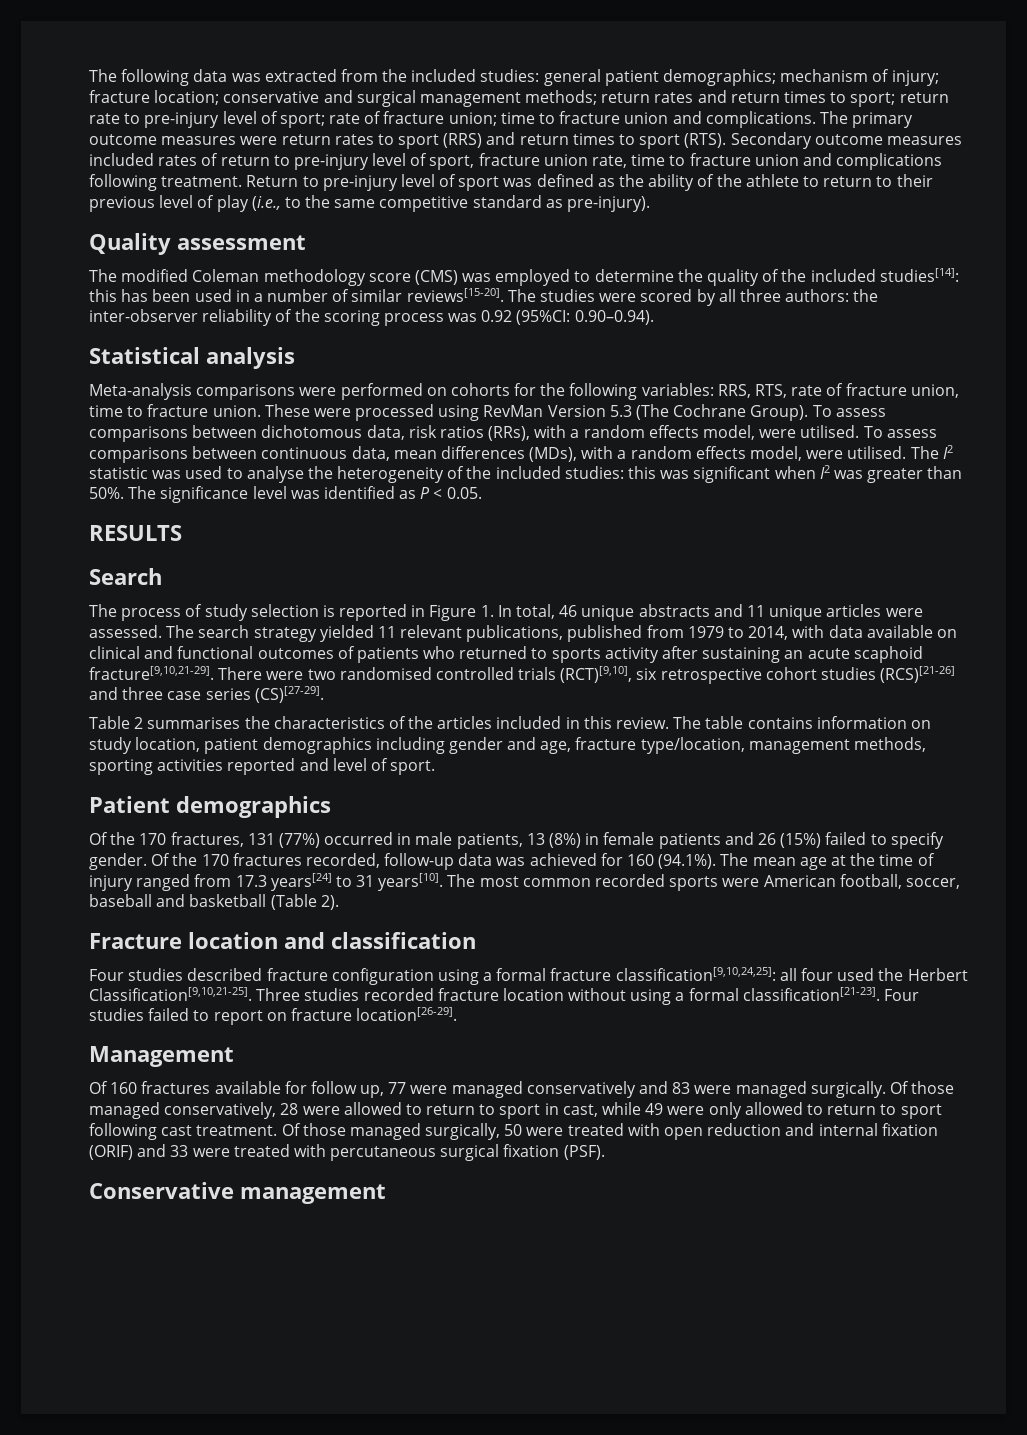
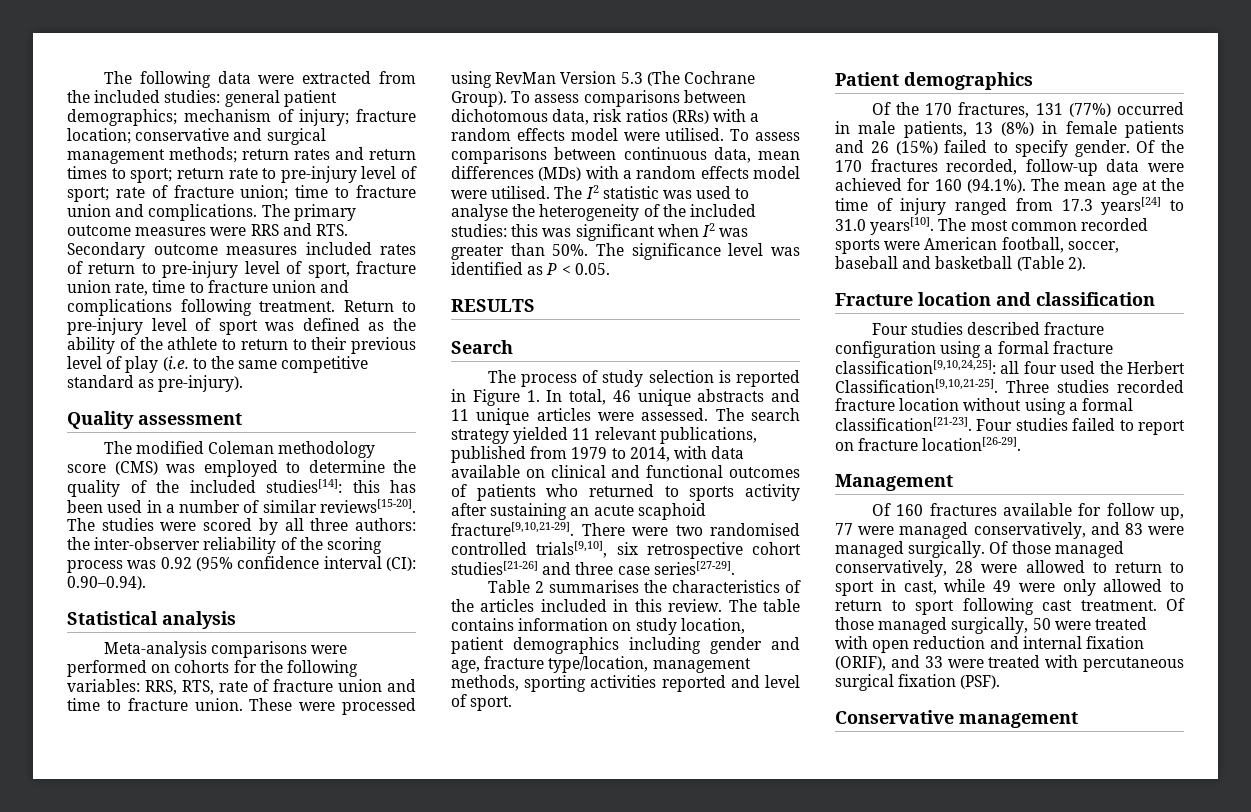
- The following data was extracted from the included studies: general patient demographics; mechanism of injury; fracture location; conservative and surgical management methods; return rates and return times to sport; return rate to pre-injury level of sport; rate of fracture union; time to fracture union and complications.
+ The following data were extracted from the included studies: general patient demographics; mechanism of injury; fracture location; conservative and surgical management methods; return rates and return times to sport; return rate to pre-injury level of sport; rate of fracture union; time to fracture union and complications.
- The primary outcome measures were return rates to sport (RRS) and return times to sport (RTS). Secondary outcome measures included rates of return to pre-injury level of sport, fracture union rate, time to fracture union and complications following treatment.
+ The primary outcome measures were RRS and RTS. Secondary outcome measures included rates of return to pre-injury level of sport, fracture union rate, time to fracture union and complications following treatment.
- Return to pre-injury level of sport was defined as the ability of the athlete to return to their previous level of play (i.e., to the same competitive standard as pre-injury).
+ Return to pre-injury level of sport was defined as the ability of the athlete to return to their previous level of play (i.e. to the same competitive standard as pre-injury).
- The studies were scored by all three authors: the inter-observer reliability of the scoring process was 0.92 (95%CI: 0.90–0.94).
+ The studies were scored by all three authors: the inter-observer reliability of the scoring process was 0.92 (95% confidence interval (CI): 0.90–0.94).
- Meta-analysis comparisons were performed on cohorts for the following variables: RRS, RTS, rate of fracture union, time to fracture union.
+ Meta-analysis comparisons were performed on cohorts for the following variables: RRS, RTS, rate of fracture union and time to fracture union.
- To assess comparisons between dichotomous data, risk ratios (RRs), with a random effects model, were utilised.
+ To assess comparisons between dichotomous data, risk ratios (RRs) with a random effects model were utilised.
- To assess comparisons between continuous data, mean differences (MDs), with a random effects model, were utilised.
+ To assess comparisons between continuous data, mean differences (MDs) with a random effects model were utilised.
- There were two randomised controlled trials (RCT)[9,10], six retrospective cohort studies (RCS)[21-26] and three case series (CS)[27-29].
+ There were two randomised controlled trials[9,10], six retrospective cohort studies[21-26] and three case series[27-29].
- Of the 170 fractures recorded, follow-up data was achieved for 160 (94.1%). The mean age at the time of injury ranged from 17.3 years[24] to 31 years[10].
+ Of the 170 fractures recorded, follow-up data were achieved for 160 (94.1%). The mean age at the time of injury ranged from 17.3 years[24] to 31.0 years[10].
- Of 160 fractures available for follow up, 77 were managed conservatively and 83 were managed surgically.
+ Of 160 fractures available for follow up, 77 were managed conservatively, and 83 were managed surgically.
- Of those managed surgically, 50 were treated with open reduction and internal fixation (ORIF) and 33 were treated with percutaneous surgical fixation (PSF).
+ Of those managed surgically, 50 were treated with open reduction and internal fixation (ORIF), and 33 were treated with percutaneous surgical fixation (PSF).

